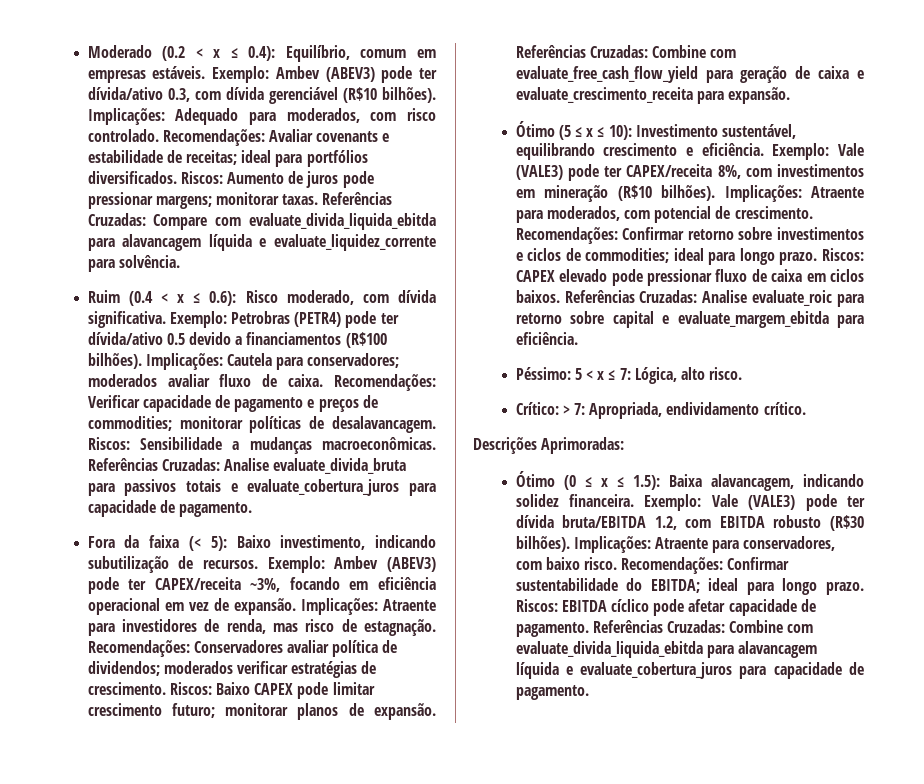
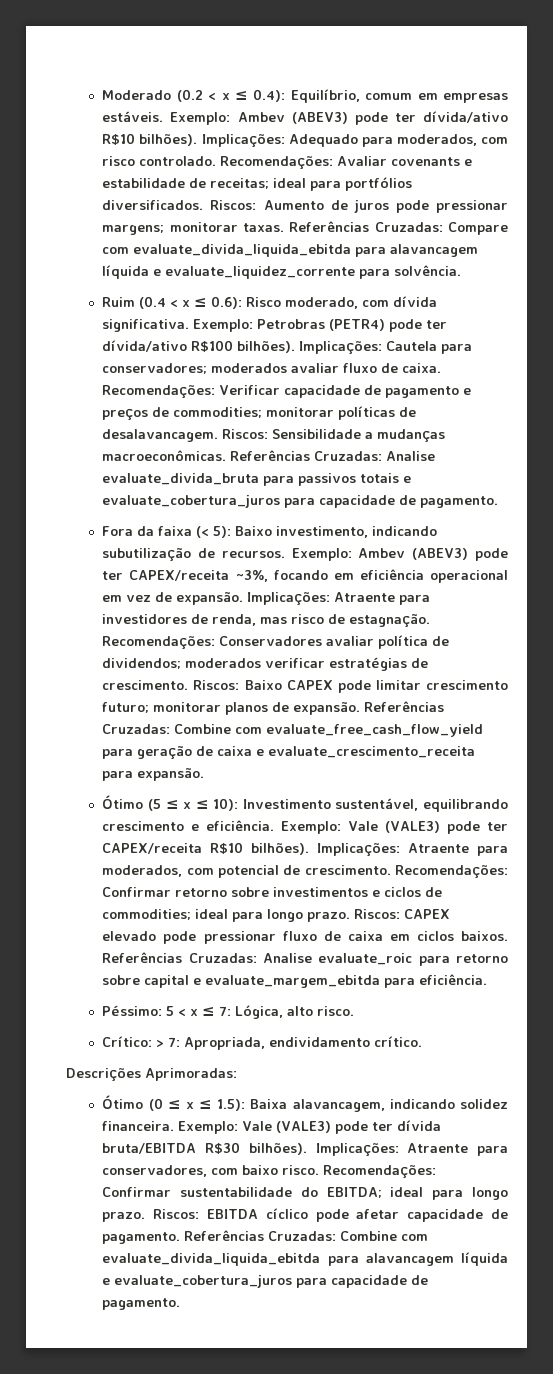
- Exemplo: Ambev (ABEV3) pode ter dívida/ativo 0.3, com dívida gerenciável (R$10 bilhões).
+ Exemplo: Ambev (ABEV3) pode ter dívida/ativo R$10 bilhões).
- Exemplo: Petrobras (PETR4) pode ter dívida/ativo 0.5 devido a financiamentos (R$100 bilhões).
+ Exemplo: Petrobras (PETR4) pode ter dívida/ativo R$100 bilhões).
- Exemplo: Vale (VALE3) pode ter CAPEX/receita 8%, com investimentos em mineração (R$10 bilhões).
+ Exemplo: Vale (VALE3) pode ter CAPEX/receita R$10 bilhões).
- Exemplo: Vale (VALE3) pode ter dívida bruta/EBITDA 1.2, com EBITDA robusto (R$30 bilhões).
+ Exemplo: Vale (VALE3) pode ter dívida bruta/EBITDA R$30 bilhões).

